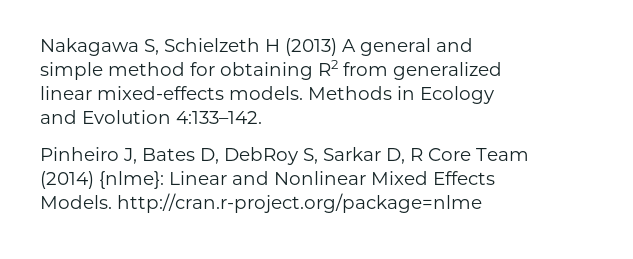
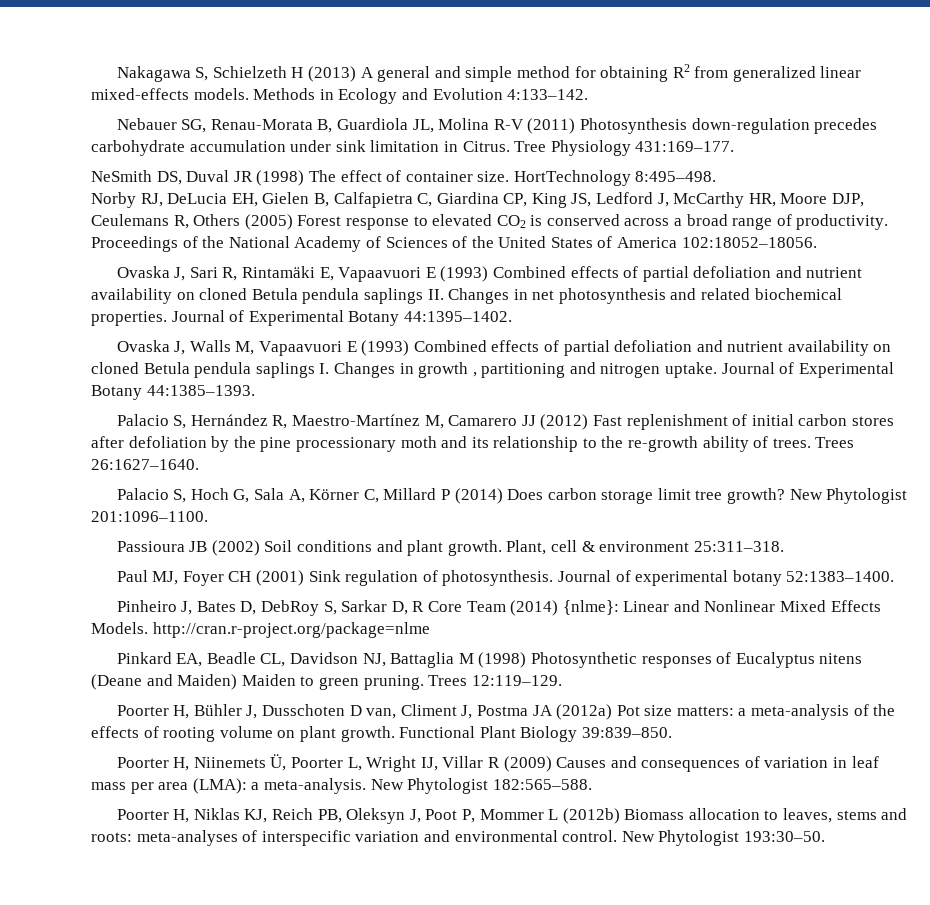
+ Nebauer SG, Renau-Morata B, Guardiola JL, Molina R-V (2011) Photosynthesis down-regulation precedes carbohydrate accumulation under sink limitation in Citrus. Tree Physiology 431:169–177.
+ NeSmith DS, Duval JR (1998) The effect of container size. HortTechnology 8:495–498.
+ Norby RJ, DeLucia EH, Gielen B, Calfapietra C, Giardina CP, King JS, Ledford J, McCarthy HR, Moore DJP, Ceulemans R, Others (2005) Forest response to elevated CO2 is conserved across a broad range of productivity. Proceedings of the National Academy of Sciences of the United States of America 102:18052–18056.
+ Ovaska J, Sari R, Rintamäki E, Vapaavuori E (1993) Combined effects of partial defoliation and nutrient availability on cloned Betula pendula saplings II. Changes in net photosynthesis and related biochemical properties. Journal of Experimental Botany 44:1395–1402.
+ Ovaska J, Walls M, Vapaavuori E (1993) Combined effects of partial defoliation and nutrient availability on cloned Betula pendula saplings I. Changes in growth , partitioning and nitrogen uptake. Journal of Experimental Botany 44:1385–1393.
+ Palacio S, Hernández R, Maestro-Martínez M, Camarero JJ (2012) Fast replenishment of initial carbon stores after defoliation by the pine processionary moth and its relationship to the re-growth ability of trees. Trees 26:1627–1640.
+ Palacio S, Hoch G, Sala A, Körner C, Millard P (2014) Does carbon storage limit tree growth? New Phytologist 201:1096–1100.
+ Passioura JB (2002) Soil conditions and plant growth. Plant, cell & environment 25:311–318.
+ Paul MJ, Foyer CH (2001) Sink regulation of photosynthesis. Journal of experimental botany 52:1383–1400.
+ Pinkard EA, Beadle CL, Davidson NJ, Battaglia M (1998) Photosynthetic responses of Eucalyptus nitens (Deane and Maiden) Maiden to green pruning. Trees 12:119–129.
+ Poorter H, Bühler J, Dusschoten D van, Climent J, Postma JA (2012a) Pot size matters: a meta-analysis of the effects of rooting volume on plant growth. Functional Plant Biology 39:839–850.
+ Poorter H, Niinemets Ü, Poorter L, Wright IJ, Villar R (2009) Causes and consequences of variation in leaf mass per area (LMA): a meta-analysis. New Phytologist 182:565–588.
+ Poorter H, Niklas KJ, Reich PB, Oleksyn J, Poot P, Mommer L (2012b) Biomass allocation to leaves, stems and roots: meta-analyses of interspecific variation and environmental control. New Phytologist 193:30–50.

